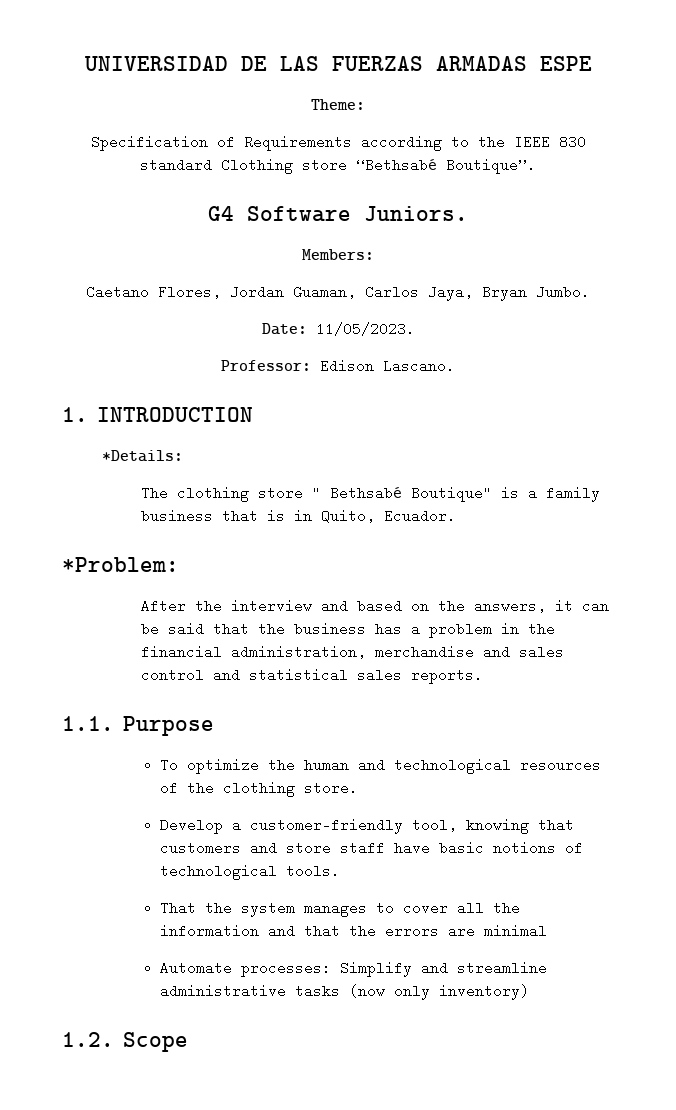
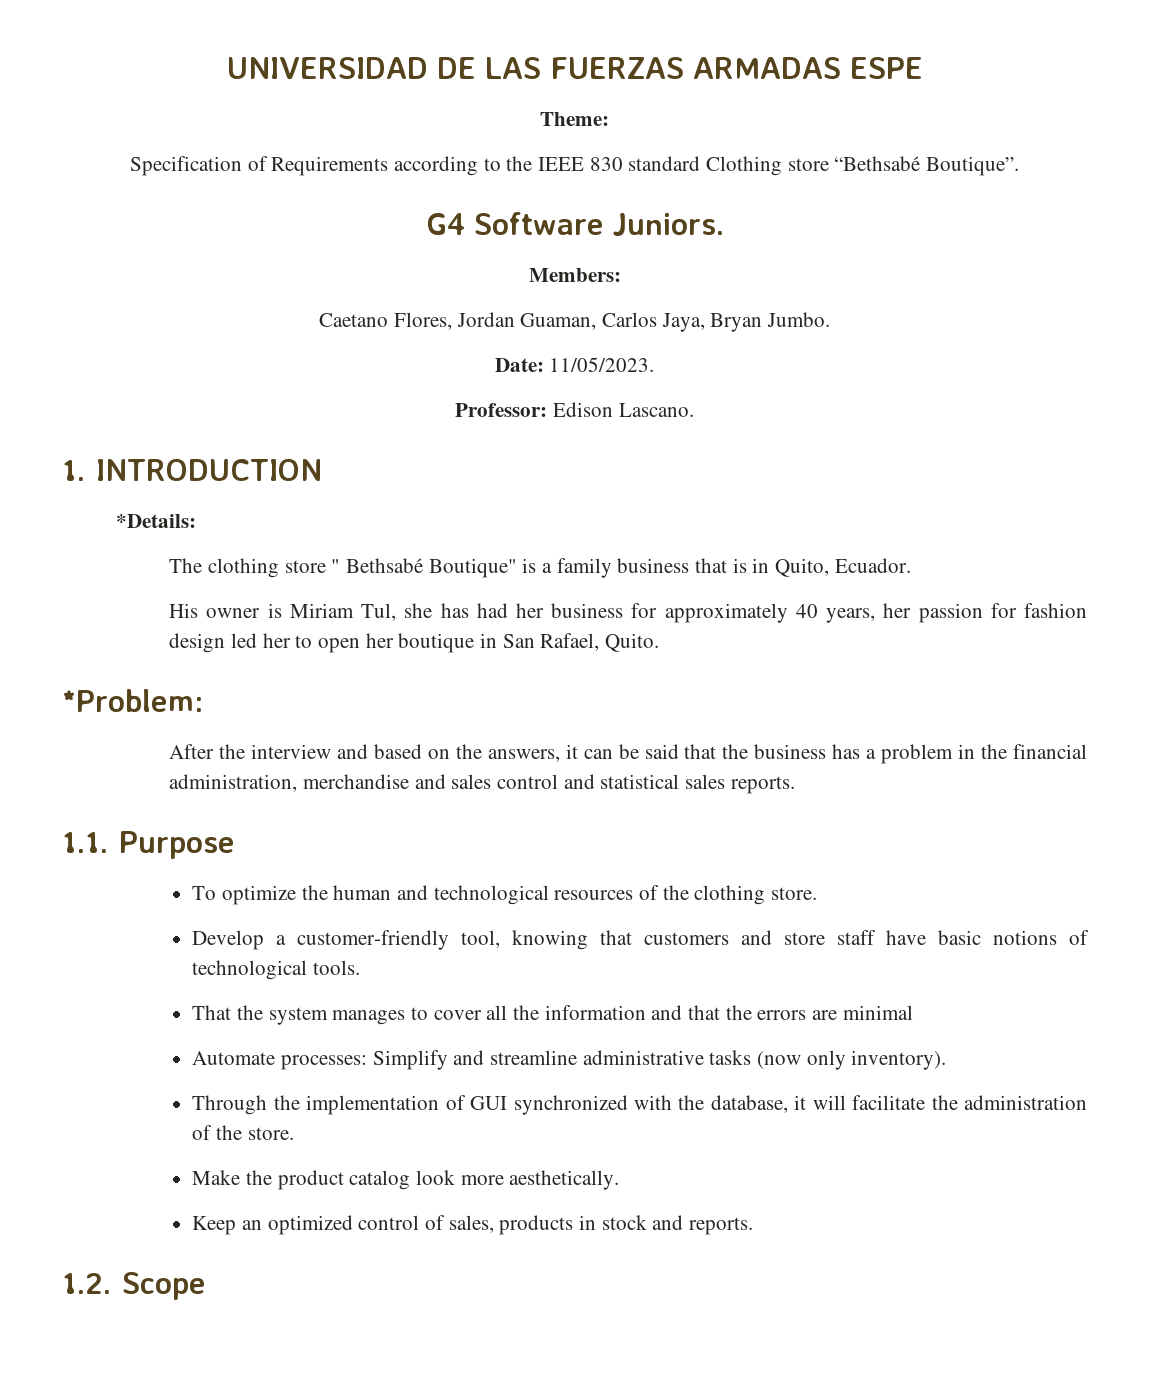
+ His owner is Miriam Tul, she has had her business for approximately 40 years, her passion for fashion design led her to open her boutique in San Rafael, Quito.
- Automate processes: Simplify and streamline administrative tasks (now only inventory)
+ Automate processes: Simplify and streamline administrative tasks (now only inventory).
+ Through the implementation of GUI synchronized with the database, it will facilitate the administration of the store.
+ Make the product catalog look more aesthetically.
+ Keep an optimized control of sales, products in stock and reports.

